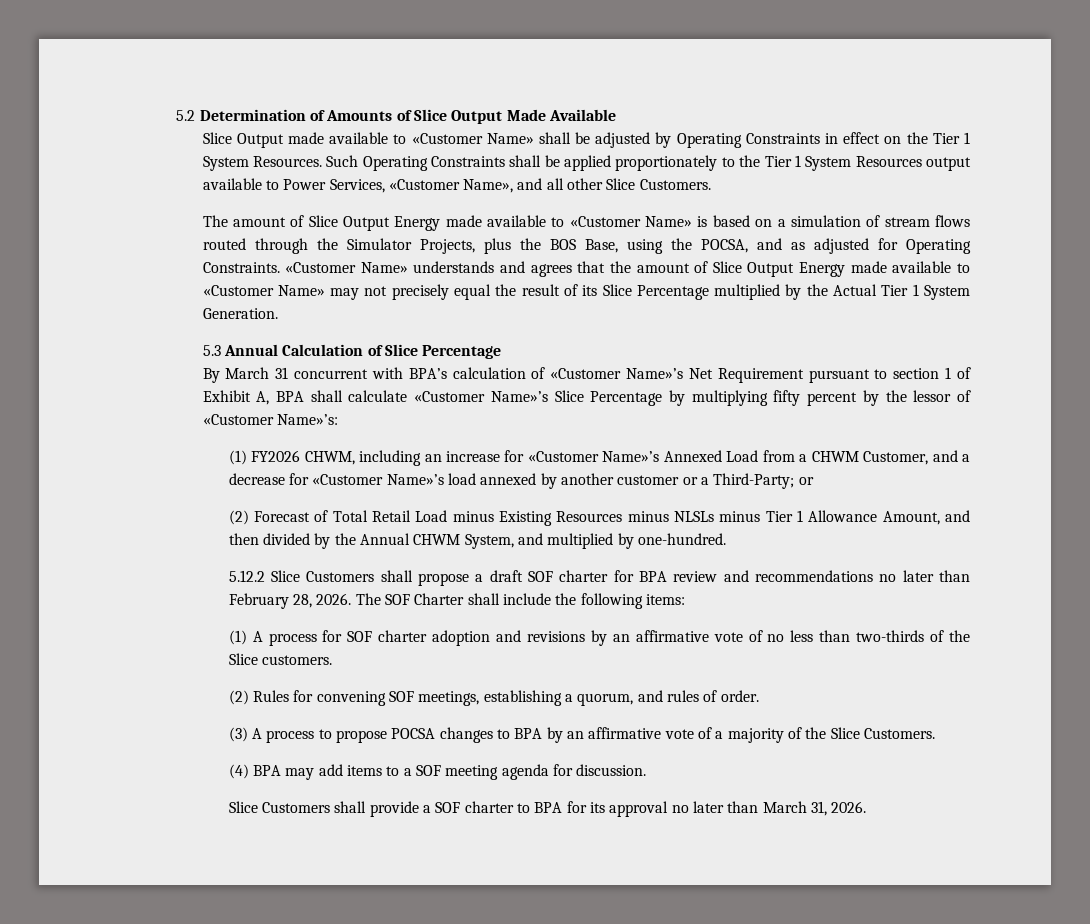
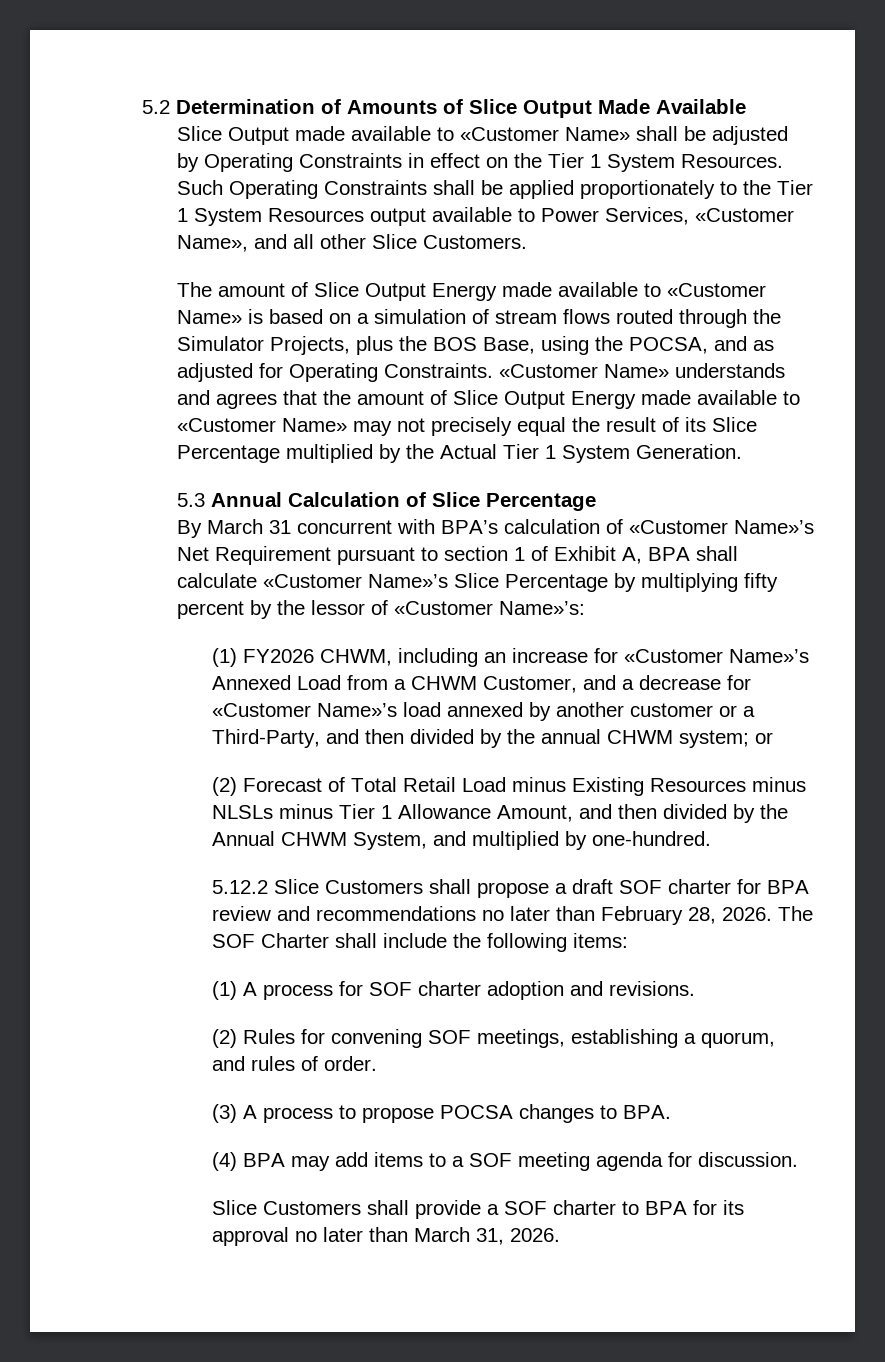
- (1) FY2026 CHWM, including an increase for «Customer Name»’s Annexed Load from a CHWM Customer, and a decrease for «Customer Name»’s load annexed by another customer or a Third-Party; or
+ (1) FY2026 CHWM, including an increase for «Customer Name»’s Annexed Load from a CHWM Customer, and a decrease for «Customer Name»’s load annexed by another customer or a Third-Party, and then divided by the annual CHWM system; or
- (1) A process for SOF charter adoption and revisions by an affirmative vote of no less than two-thirds of the Slice customers.
+ (1) A process for SOF charter adoption and revisions.
- (3) A process to propose POCSA changes to BPA by an affirmative vote of a majority of the Slice Customers.
+ (3) A process to propose POCSA changes to BPA.

